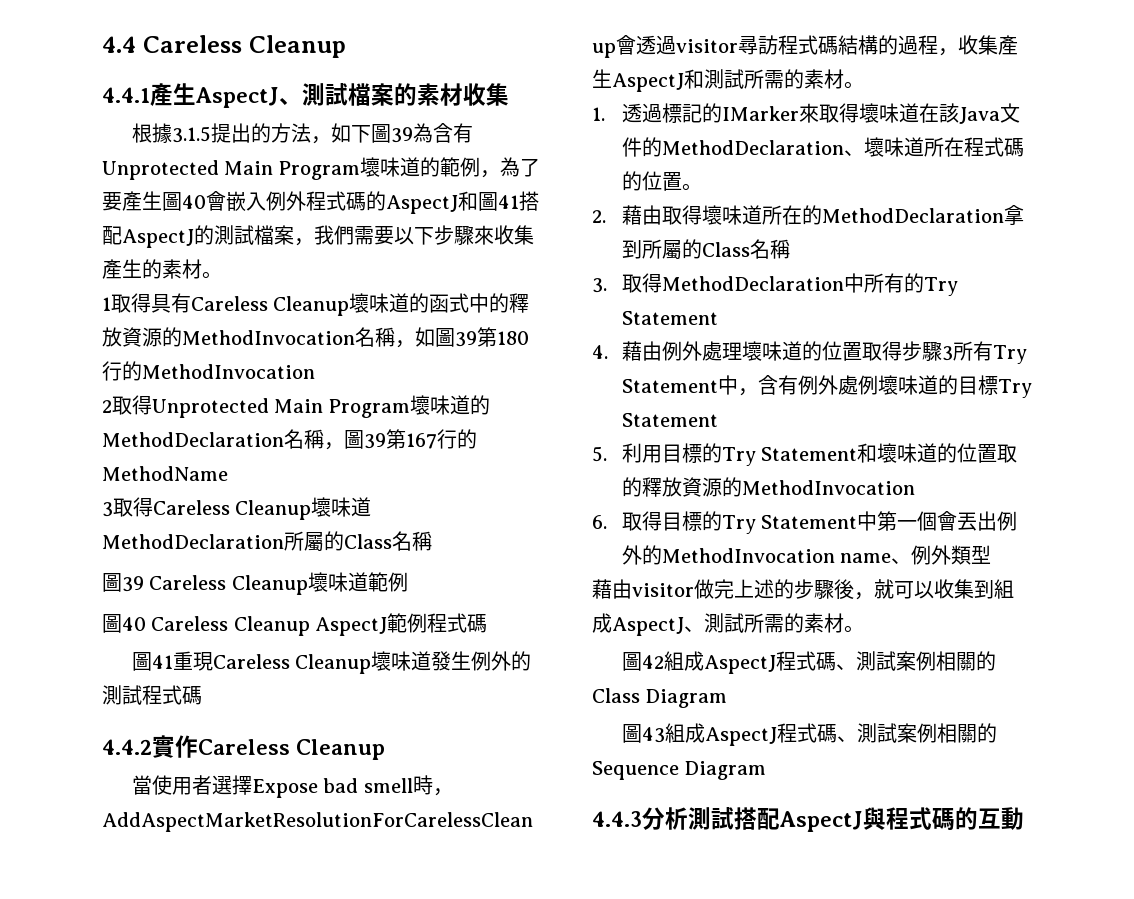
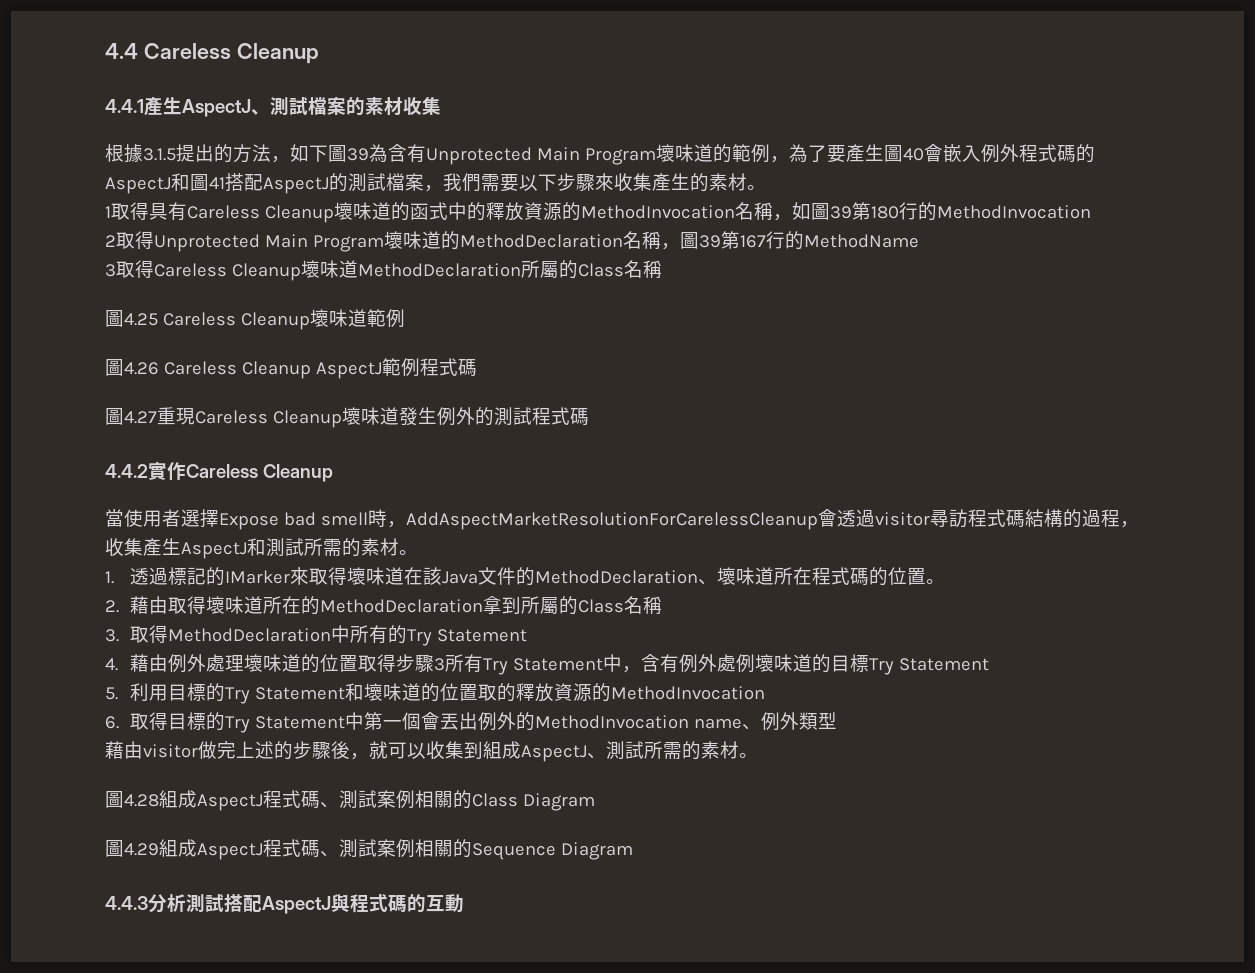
- 圖39 Careless Cleanup壞味道範例
+ 圖4.25 Careless Cleanup壞味道範例
- 圖40 Careless Cleanup AspectJ範例程式碼
+ 圖4.26 Careless Cleanup AspectJ範例程式碼
- 圖41重現Careless Cleanup壞味道發生例外的測試程式碼
+ 圖4.27重現Careless Cleanup壞味道發生例外的測試程式碼
- 圖42組成AspectJ程式碼、測試案例相關的Class Diagram
+ 圖4.28組成AspectJ程式碼、測試案例相關的Class Diagram
- 圖43組成AspectJ程式碼、測試案例相關的Sequence Diagram
+ 圖4.29組成AspectJ程式碼、測試案例相關的Sequence Diagram

